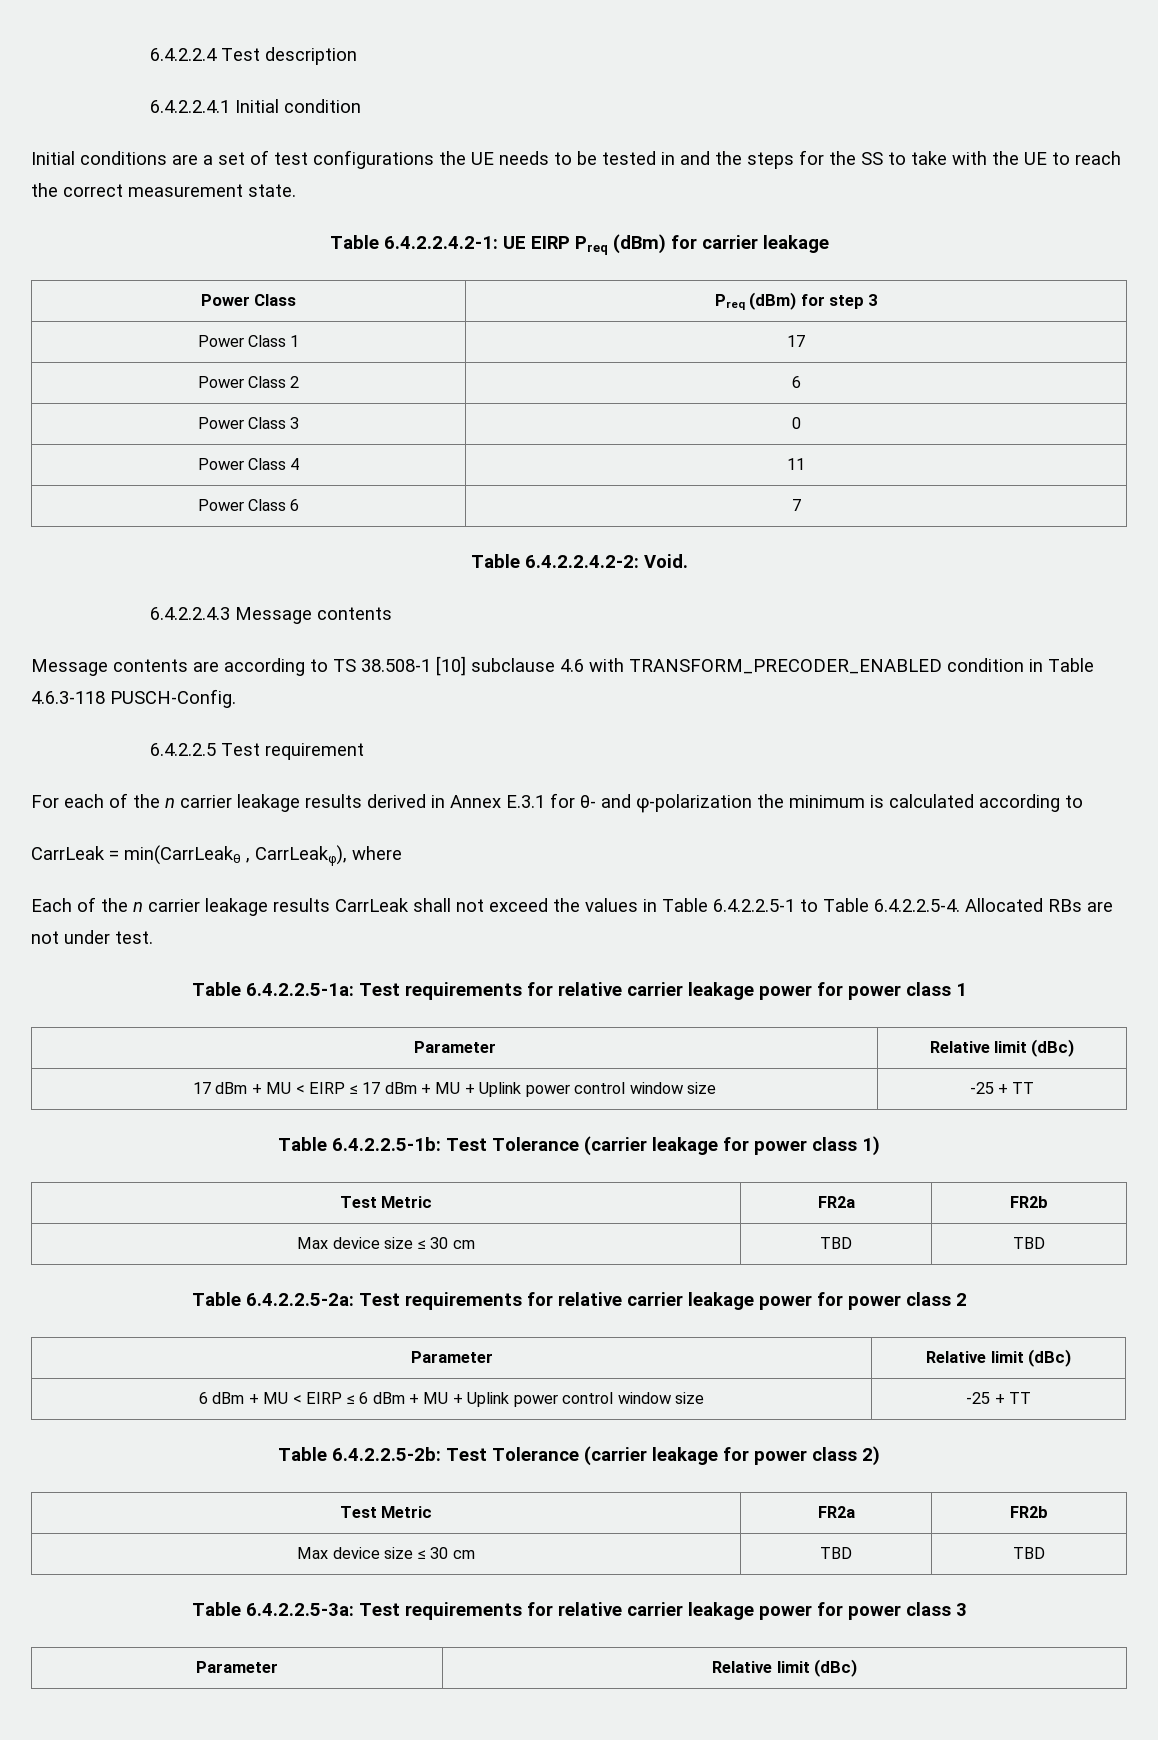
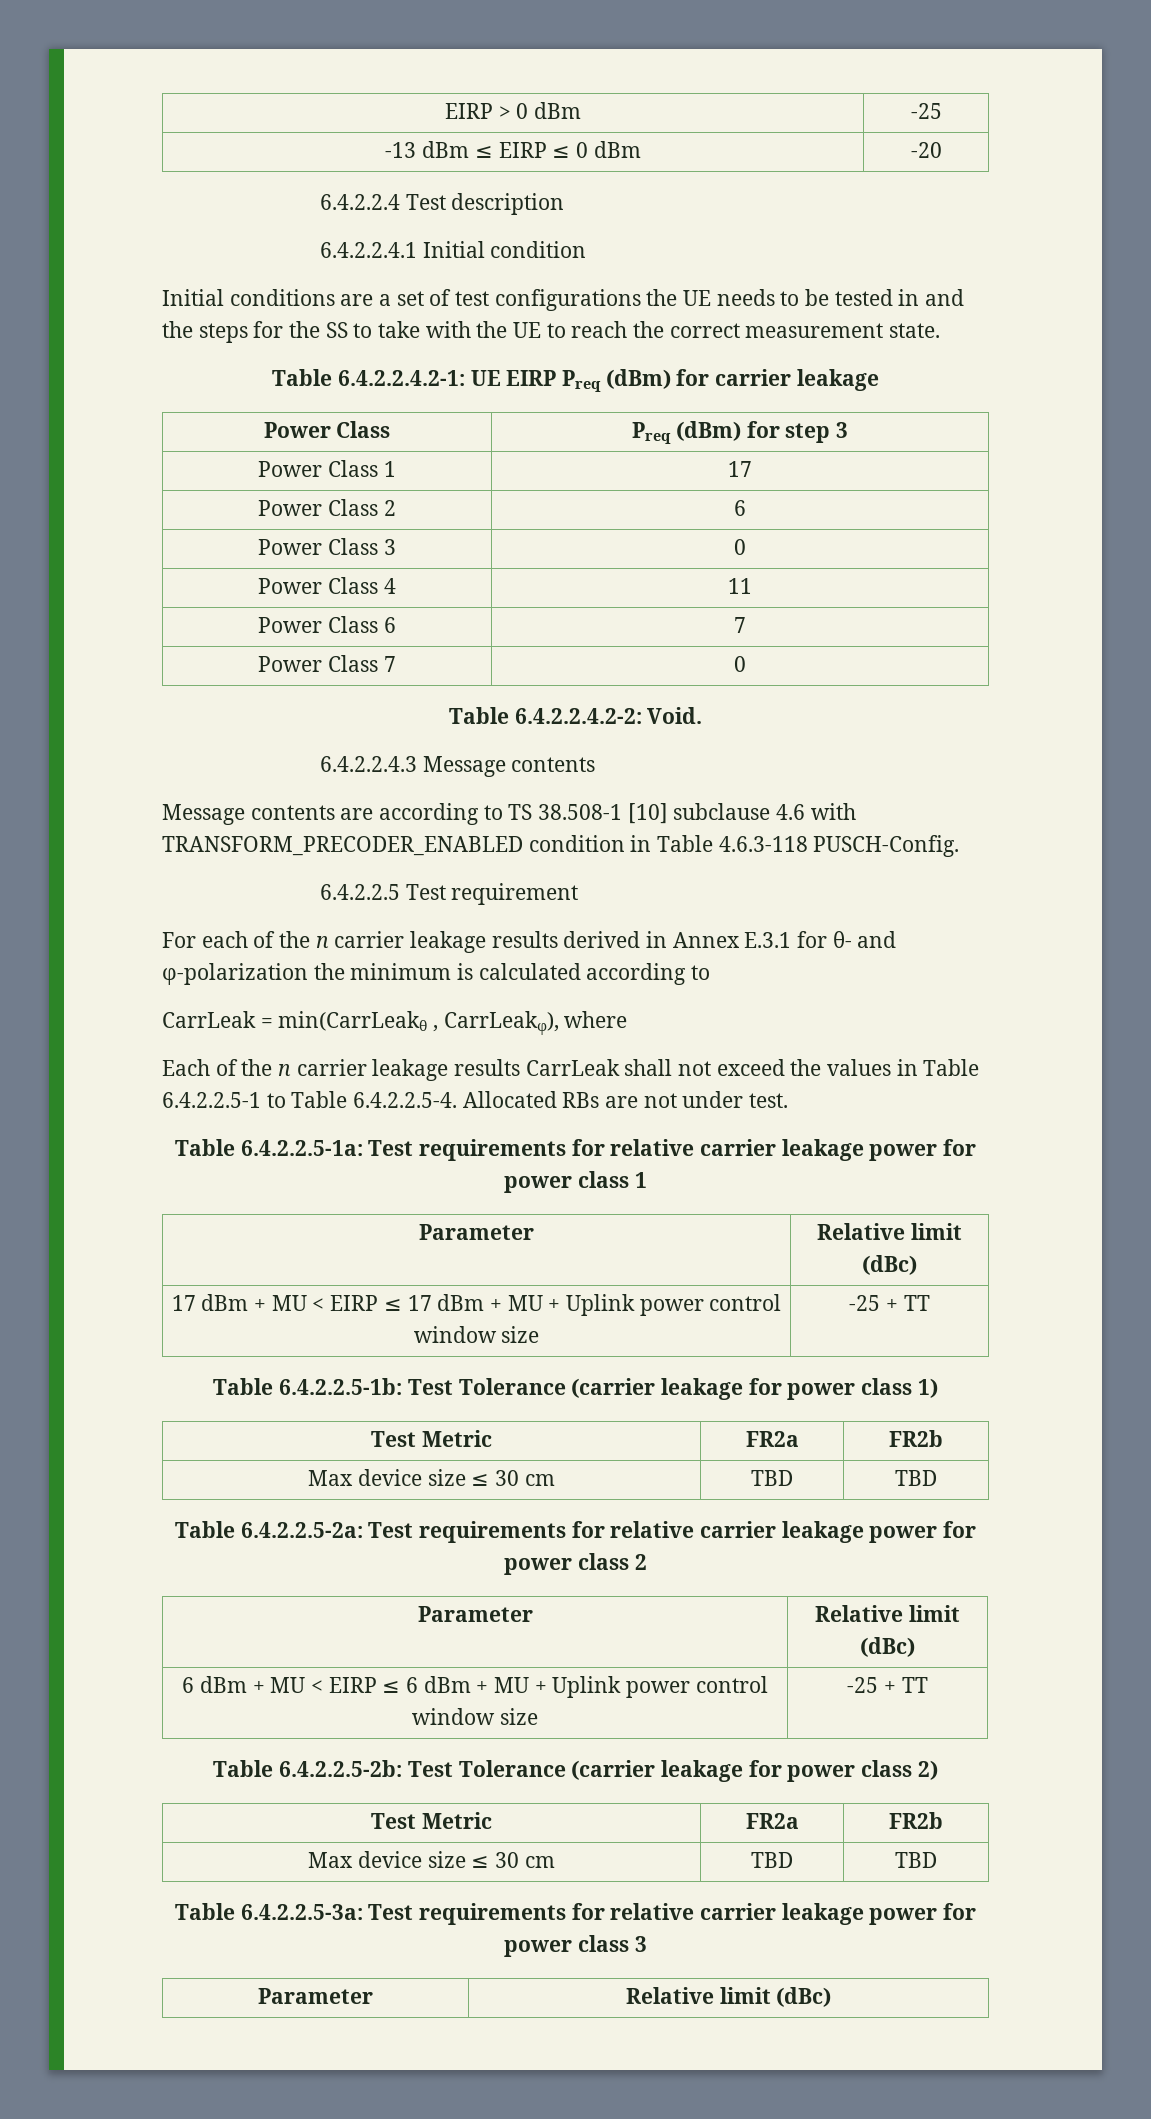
+ EIRP > 0 dBm | -25
+ -13 dBm ≤ EIRP ≤ 0 dBm | -20
+ Power Class 7 | 0

